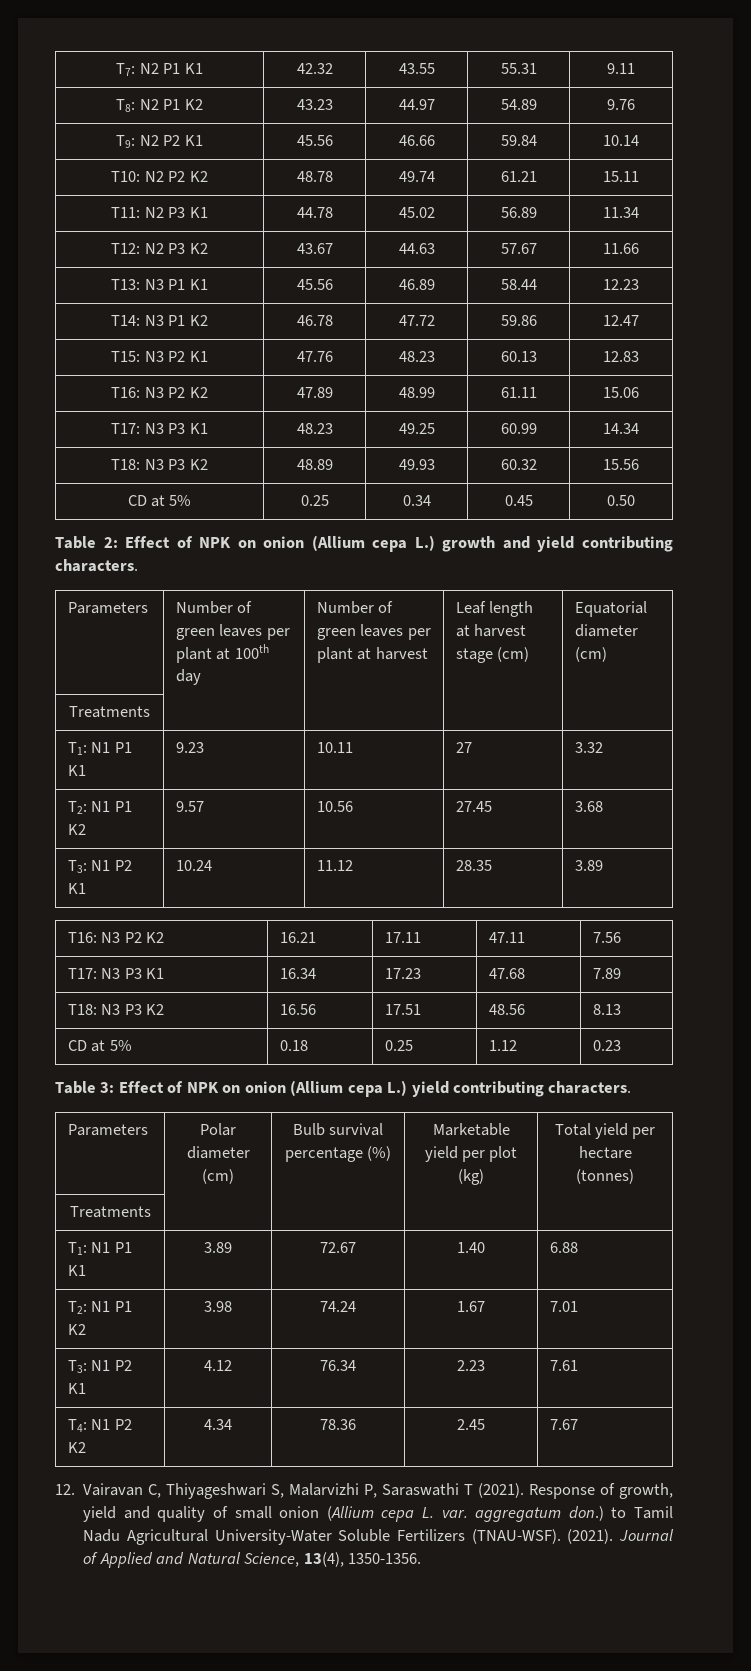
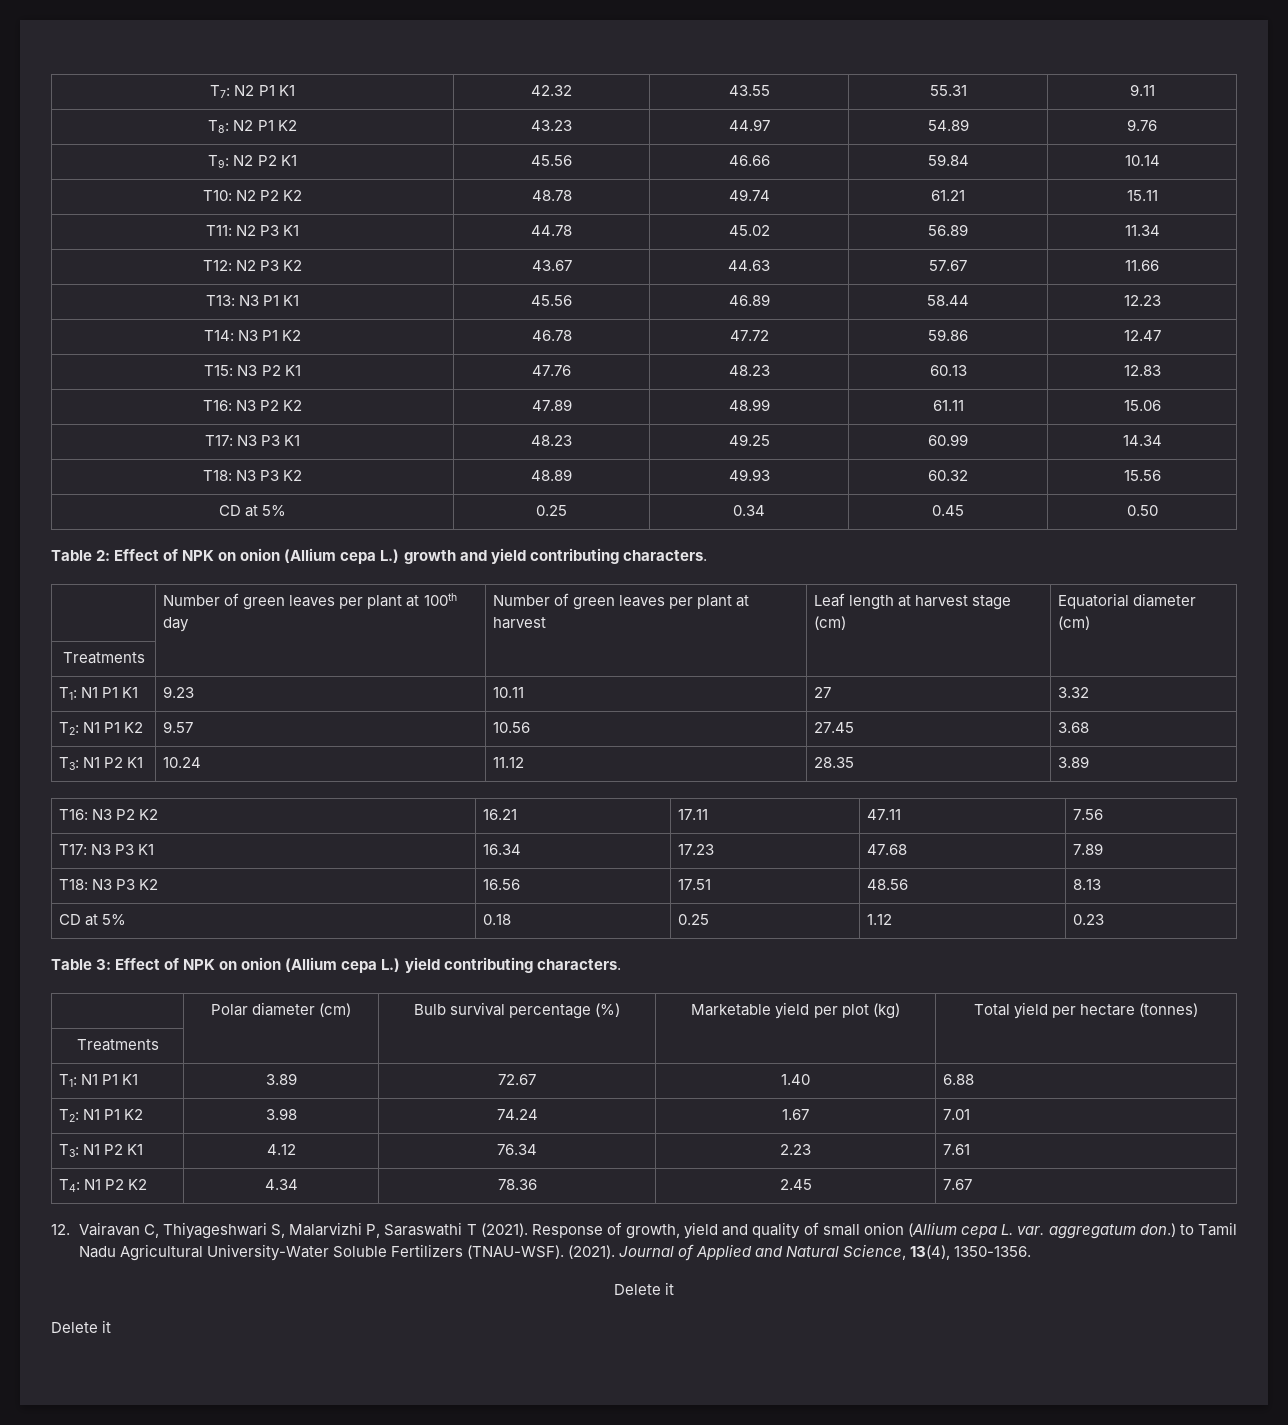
- Parameters | Number of green leaves per plant at 100th day | Number of green leaves per plant at harvest | Leaf length at harvest stage (cm) | Equatorial diameter (cm)
+ | Number of green leaves per plant at 100th day | Number of green leaves per plant at harvest | Leaf length at harvest stage (cm) | Equatorial diameter (cm)
- Parameters | Polar diameter (cm) | Bulb survival percentage (%) | Marketable yield per plot (kg) | Total yield per hectare (tonnes)
+ | Polar diameter (cm) | Bulb survival percentage (%) | Marketable yield per plot (kg) | Total yield per hectare (tonnes)
  Journal of Applied and Natural Science, 13(4), 1350-1356.
+ Delete it
+ Delete it

